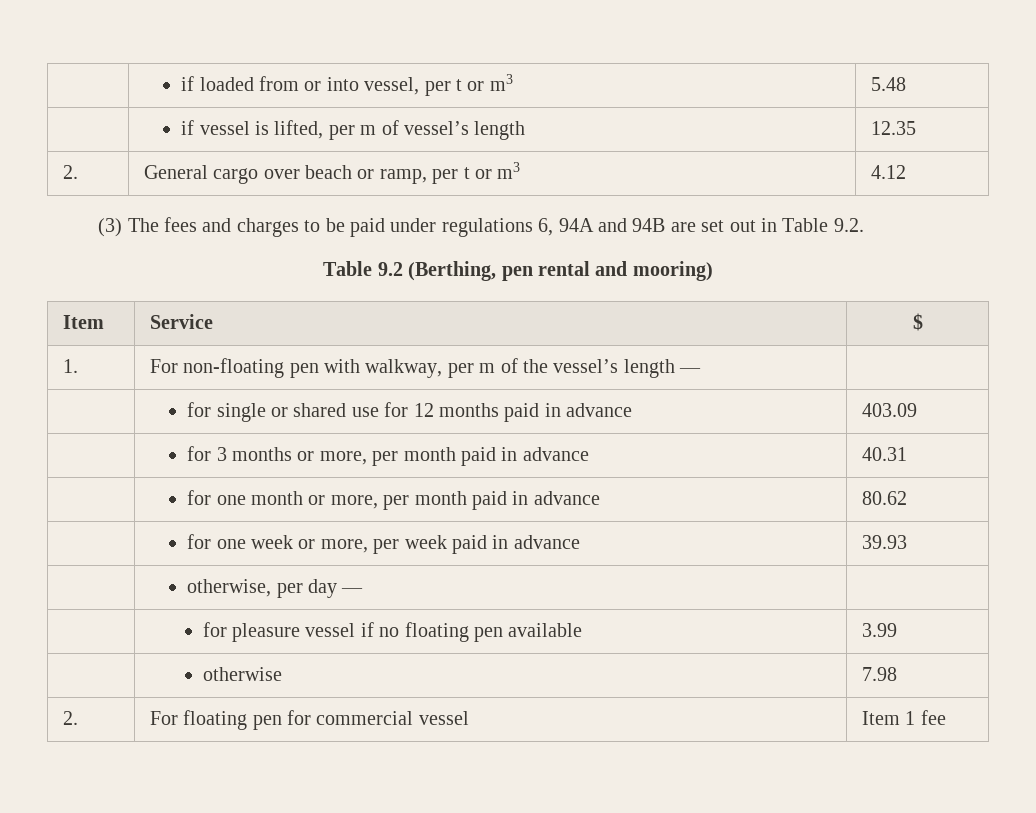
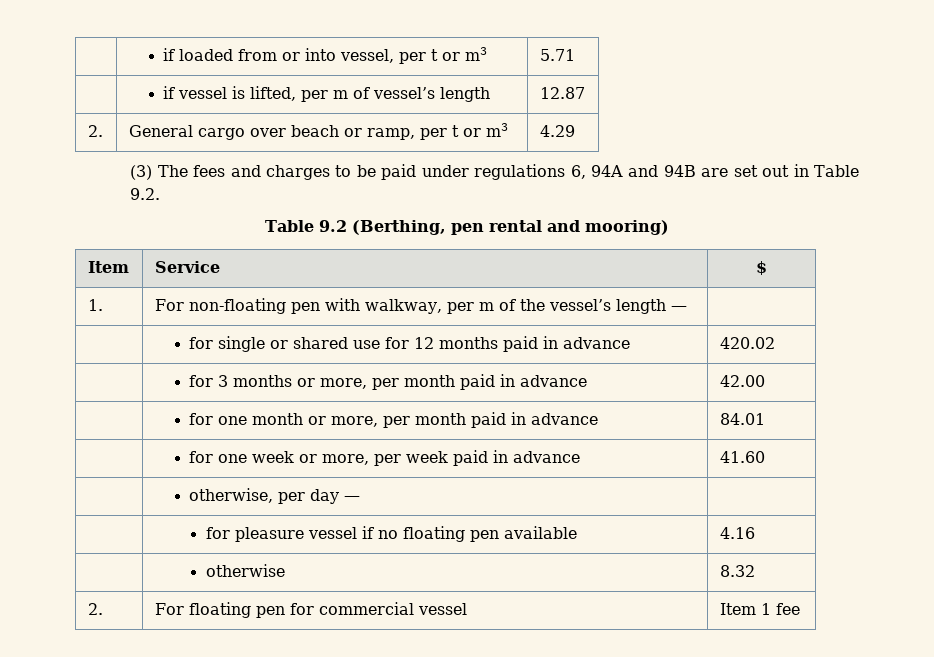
- | if loaded from or into vessel, per t or m3 | 5.48
+ | if loaded from or into vessel, per t or m3 | 5.71
- | if vessel is lifted, per m of vessel’s length | 12.35
+ | if vessel is lifted, per m of vessel’s length | 12.87
- 2. | General cargo over beach or ramp, per t or m3 | 4.12
+ 2. | General cargo over beach or ramp, per t or m3 | 4.29
- | for single or shared use for 12 months paid in advance | 403.09
+ | for single or shared use for 12 months paid in advance | 420.02
- | for 3 months or more, per month paid in advance | 40.31
+ | for 3 months or more, per month paid in advance | 42.00
- | for one month or more, per month paid in advance | 80.62
+ | for one month or more, per month paid in advance | 84.01
- | for one week or more, per week paid in advance | 39.93
+ | for one week or more, per week paid in advance | 41.60
- | for pleasure vessel if no floating pen available | 3.99
+ | for pleasure vessel if no floating pen available | 4.16
- | otherwise | 7.98
+ | otherwise | 8.32

